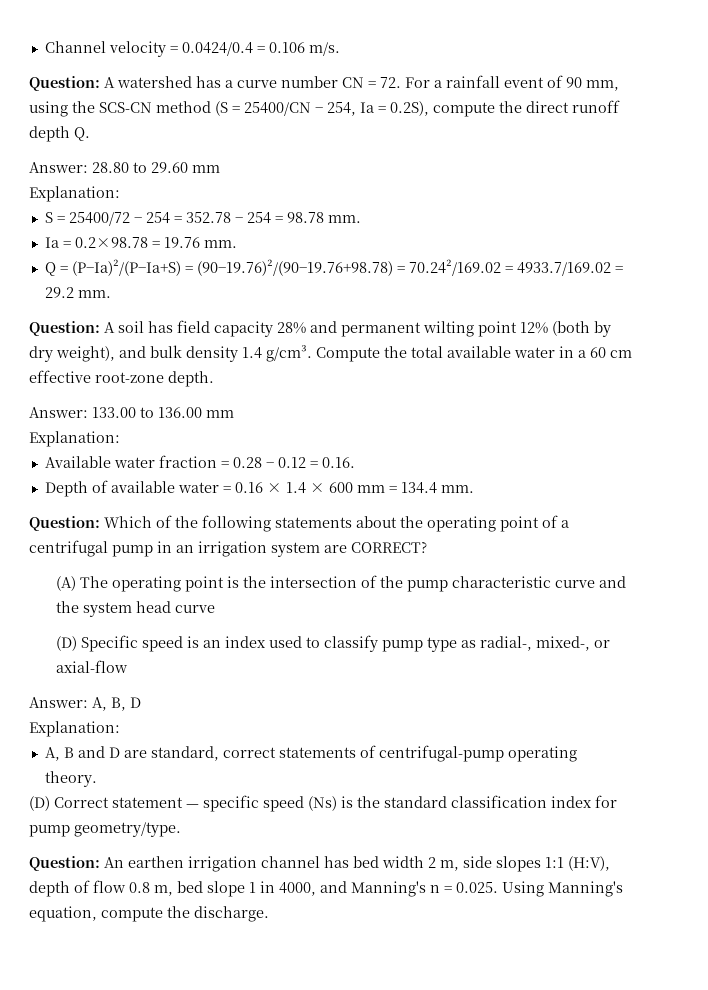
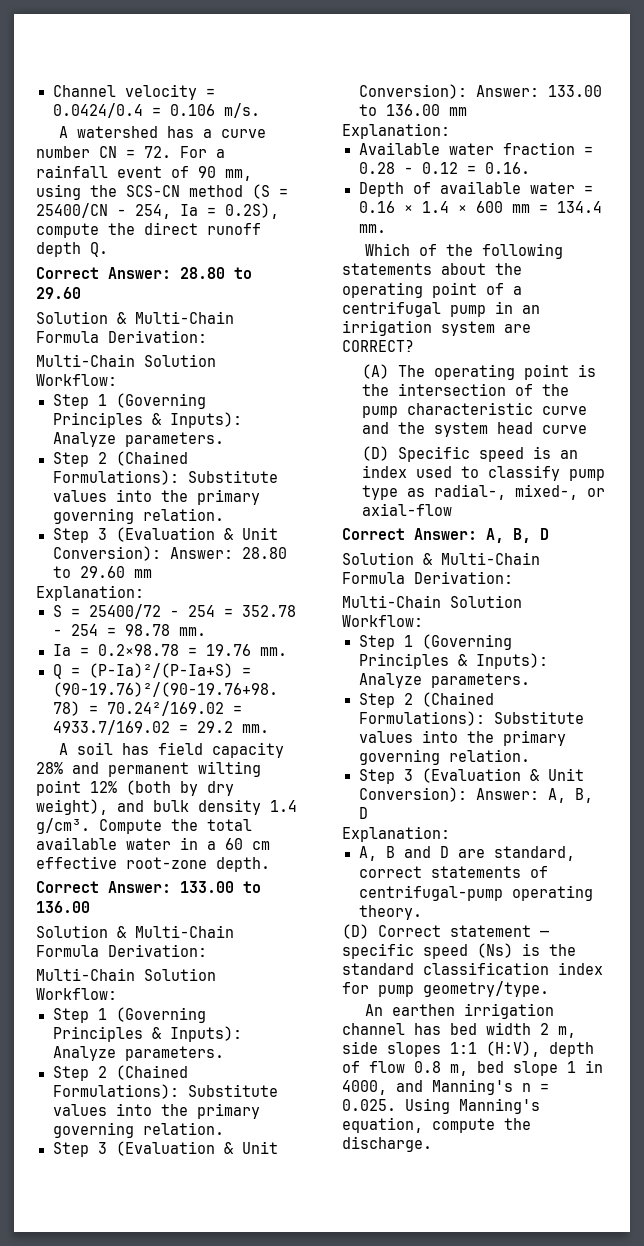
- Question: A watershed has a curve number CN = 72. For a rainfall event of 90 mm, using the SCS-CN method (S = 25400/CN − 254, Ia = 0.2S), compute the direct runoff depth Q.
+ A watershed has a curve number CN = 72. For a rainfall event of 90 mm, using the SCS-CN method (S = 25400/CN − 254, Ia = 0.2S), compute the direct runoff depth Q.
- Answer: 28.80 to 29.60 mm
+ Correct Answer: 28.80 to 29.60
+ Solution & Multi-Chain Formula Derivation:
+ Multi-Chain Solution Workflow:
+ Step 1 (Governing Principles & Inputs): Analyze parameters.
+ Step 2 (Chained Formulations): Substitute values into the primary governing relation.
+ Step 3 (Evaluation & Unit Conversion): Answer: 28.80 to 29.60 mm
- Question: A soil has field capacity 28% and permanent wilting point 12% (both by dry weight), and bulk density 1.4 g/cm³.
+ A soil has field capacity 28% and permanent wilting point 12% (both by dry weight), and bulk density 1.4 g/cm³.
- Answer: 133.00 to 136.00 mm
+ Correct Answer: 133.00 to 136.00
+ Solution & Multi-Chain Formula Derivation:
+ Multi-Chain Solution Workflow:
+ Step 1 (Governing Principles & Inputs): Analyze parameters.
+ Step 2 (Chained Formulations): Substitute values into the primary governing relation.
+ Step 3 (Evaluation & Unit Conversion): Answer: 133.00 to 136.00 mm
- Question: Which of the following statements about the operating point of a centrifugal pump in an irrigation system are CORRECT?
+ Which of the following statements about the operating point of a centrifugal pump in an irrigation system are CORRECT?
- Answer: A, B, D
+ Correct Answer: A, B, D
+ Solution & Multi-Chain Formula Derivation:
+ Multi-Chain Solution Workflow:
+ Step 1 (Governing Principles & Inputs): Analyze parameters.
+ Step 2 (Chained Formulations): Substitute values into the primary governing relation.
+ Step 3 (Evaluation & Unit Conversion): Answer: A, B, D
- Question: An earthen irrigation channel has bed width 2 m, side slopes 1:1 (H:V), depth of flow 0.8 m, bed slope 1 in 4000, and Manning's n = 0.025. Using Manning's equation, compute the discharge.
+ An earthen irrigation channel has bed width 2 m, side slopes 1:1 (H:V), depth of flow 0.8 m, bed slope 1 in 4000, and Manning's n = 0.025. Using Manning's equation, compute the discharge.

